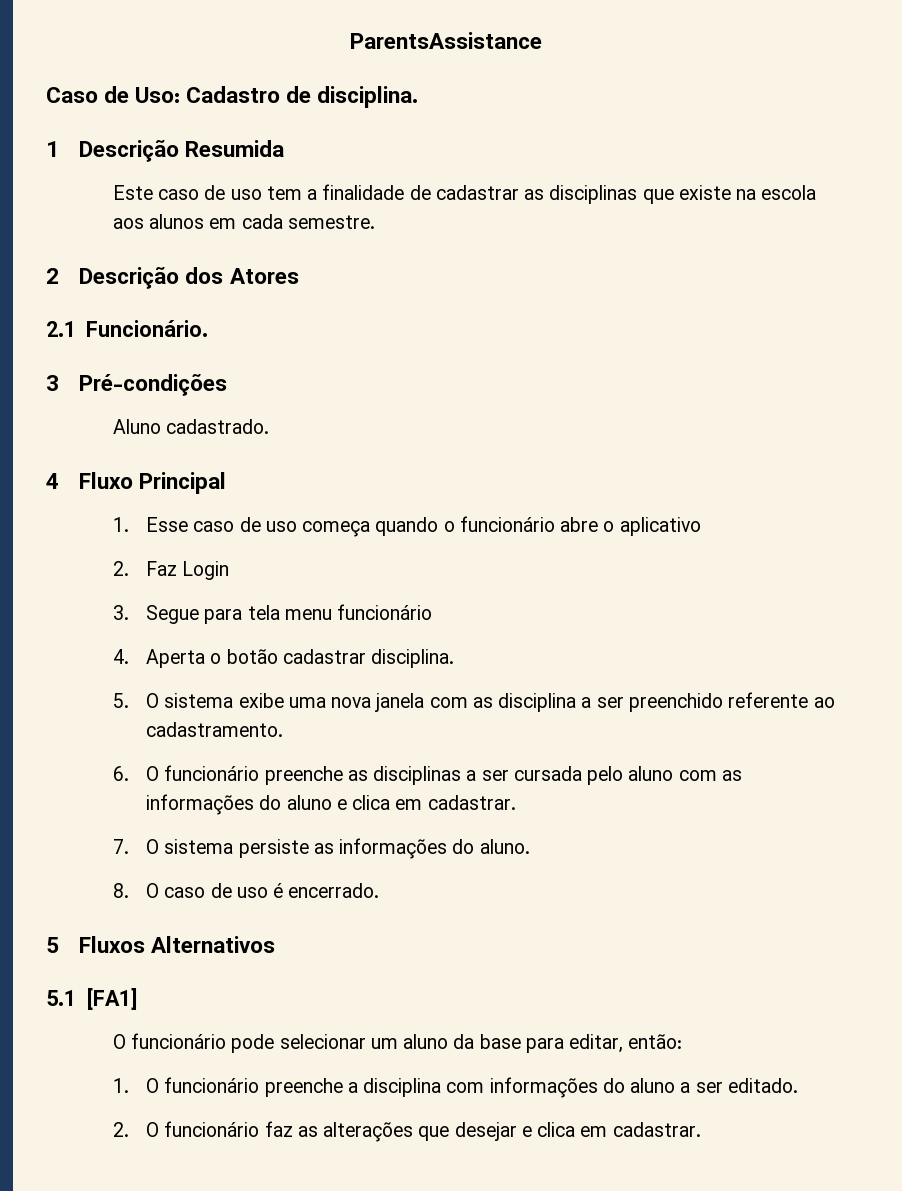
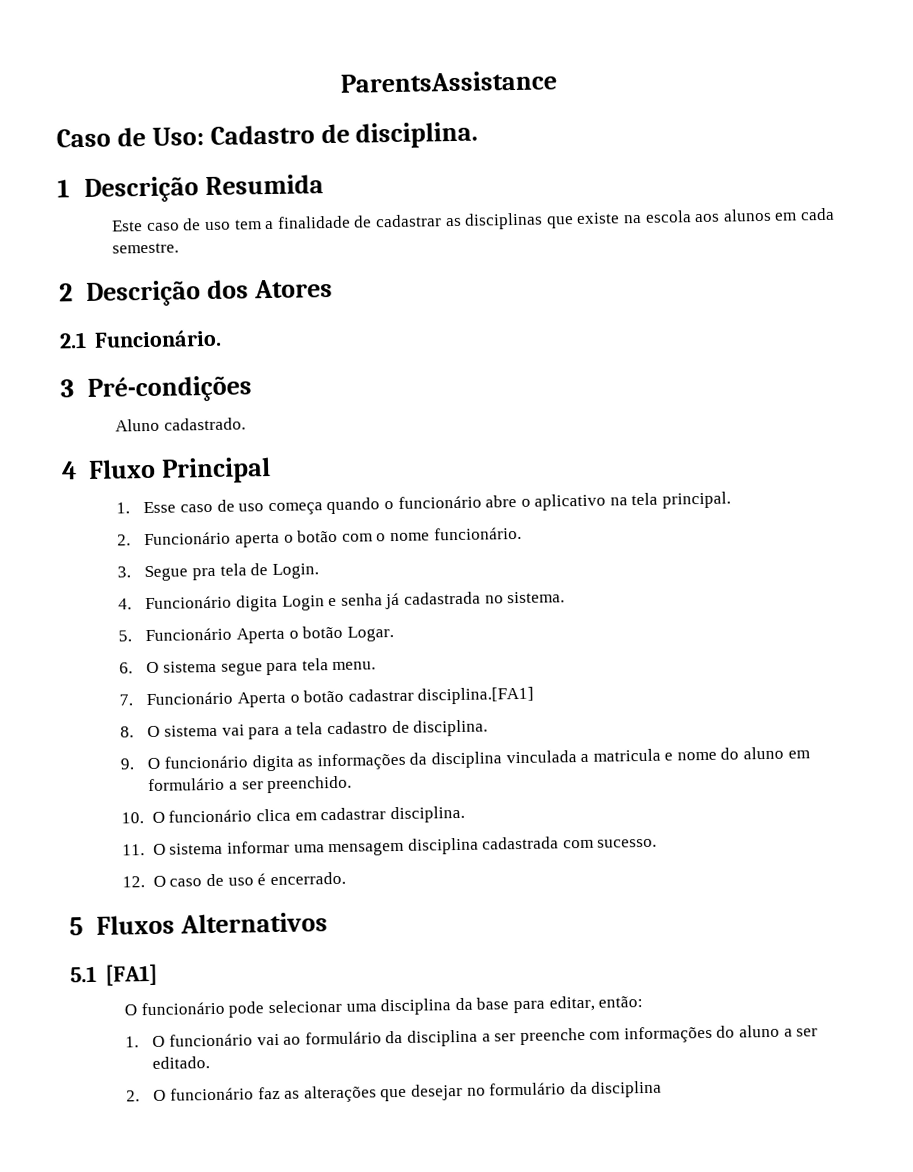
- 1. Esse caso de uso começa quando o funcionário abre o aplicativo
- 2. Faz Login
- 3. Segue para tela menu funcionário
- 4. Aperta o botão cadastrar disciplina.
+ 1. Esse caso de uso começa quando o funcionário abre o aplicativo na tela principal.
+ 2. Funcionário aperta o botão com o nome funcionário.
+ 3. Segue pra tela de Login.
+ 4. Funcionário digita Login e senha já cadastrada no sistema.
+ 5. Funcionário Aperta o botão Logar.
+ 6. O sistema segue para tela menu.
+ 7. Funcionário Aperta o botão cadastrar disciplina.[FA1]
+ 8. O sistema vai para a tela cadastro de disciplina.
+ 9. O funcionário digita as informações da disciplina vinculada a matricula e nome do aluno em formulário a ser preenchido.
+ 10. O funcionário clica em cadastrar disciplina.
- 5. O sistema exibe uma nova janela com as disciplina a ser preenchido referente ao cadastramento.
- 6. O funcionário preenche as disciplinas a ser cursada pelo aluno com as informações do aluno e clica em cadastrar.
- 7. O sistema persiste as informações do aluno.
- 8. O caso de uso é encerrado.
+ 11. O sistema informar uma mensagem disciplina cadastrada com sucesso.
+ 12. O caso de uso é encerrado.
- O funcionário pode selecionar um aluno da base para editar, então:
+ O funcionário pode selecionar uma disciplina da base para editar, então:
- 1. O funcionário preenche a disciplina com informações do aluno a ser editado.
+ 1. O funcionário vai ao formulário da disciplina a ser preenche com informações do aluno a ser editado.
- 2. O funcionário faz as alterações que desejar e clica em cadastrar.
+ 2. O funcionário faz as alterações que desejar no formulário da disciplina

